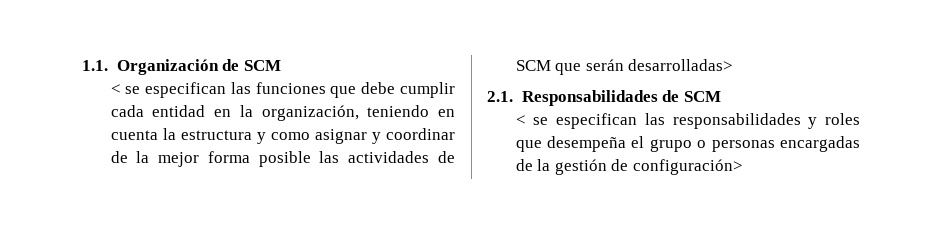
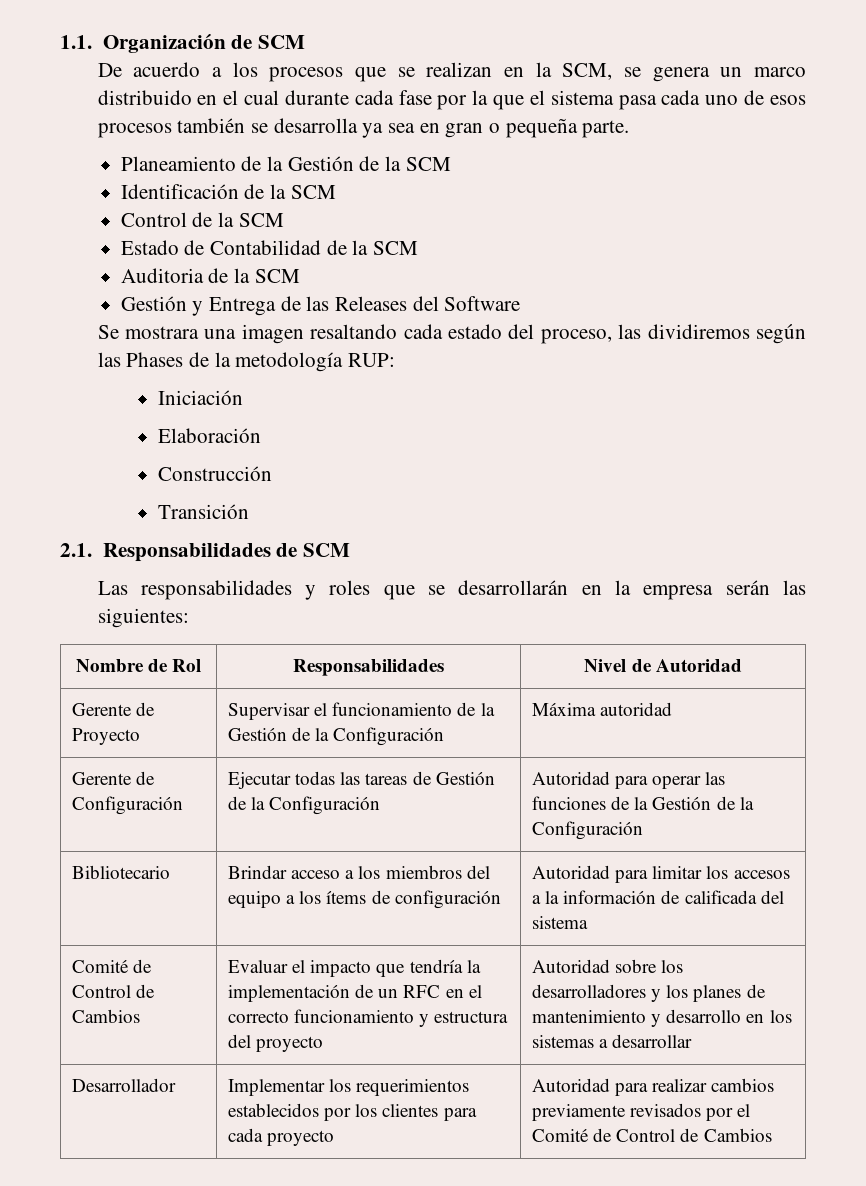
- < se especifican las funciones que debe cumplir cada entidad en la organización, teniendo en cuenta la estructura y como asignar y coordinar de la mejor forma posible las actividades de SCM que serán desarrolladas>
+ De acuerdo a los procesos que se realizan en la SCM, se genera un marco distribuido en el cual durante cada fase por la que el sistema pasa cada uno de esos procesos también se desarrolla ya sea en gran o pequeña parte.
+ Planeamiento de la Gestión de la SCM
+ Identificación de la SCM
+ Control de la SCM
+ Estado de Contabilidad de la SCM
+ Auditoria de la SCM
+ Gestión y Entrega de las Releases del Software
+ Se mostrara una imagen resaltando cada estado del proceso, las dividiremos según las Phases de la metodología RUP:
+ Iniciación
+ Elaboración
+ Construcción
+ Transición
  2.1. Responsabilidades de SCM
- < se especifican las responsabilidades y roles que desempeña el grupo o personas encargadas de la gestión de configuración>
+ Las responsabilidades y roles que se desarrollarán en la empresa serán las siguientes:
+ Nombre de Rol | Responsabilidades | Nivel de Autoridad
+ Gerente de Proyecto | Supervisar el funcionamiento de la Gestión de la Configuración | Máxima autoridad
+ Gerente de Configuración | Ejecutar todas las tareas de Gestión de la Configuración | Autoridad para operar las funciones de la Gestión de la Configuración
+ Bibliotecario | Brindar acceso a los miembros del equipo a los ítems de configuración | Autoridad para limitar los accesos a la información de calificada del sistema
+ Comité de Control de Cambios | Evaluar el impacto que tendría la implementación de un RFC en el correcto funcionamiento y estructura del proyecto | Autoridad sobre los desarrolladores y los planes de mantenimiento y desarrollo en los sistemas a desarrollar
+ Desarrollador | Implementar los requerimientos establecidos por los clientes para cada proyecto | Autoridad para realizar cambios previamente revisados por el Comité de Control de Cambios

